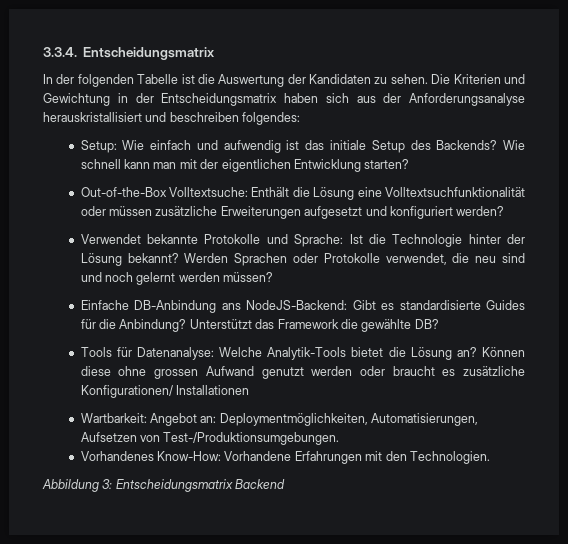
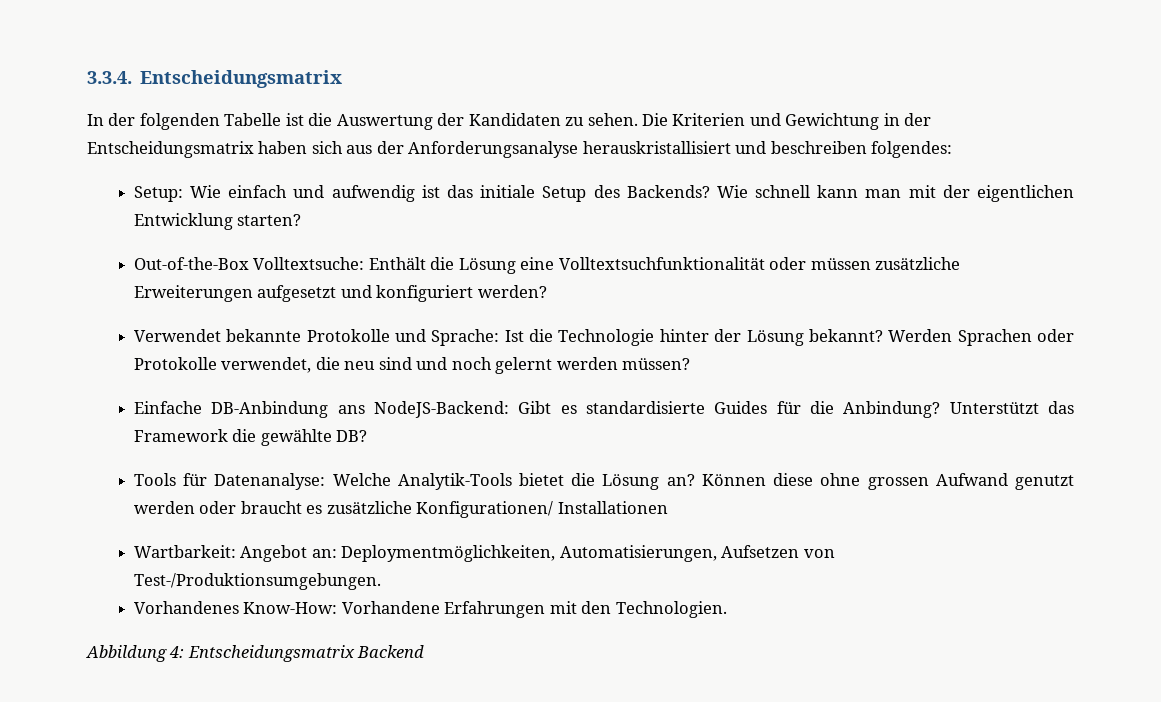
- Abbildung 3: Entscheidungsmatrix Backend
+ Abbildung 4: Entscheidungsmatrix Backend

